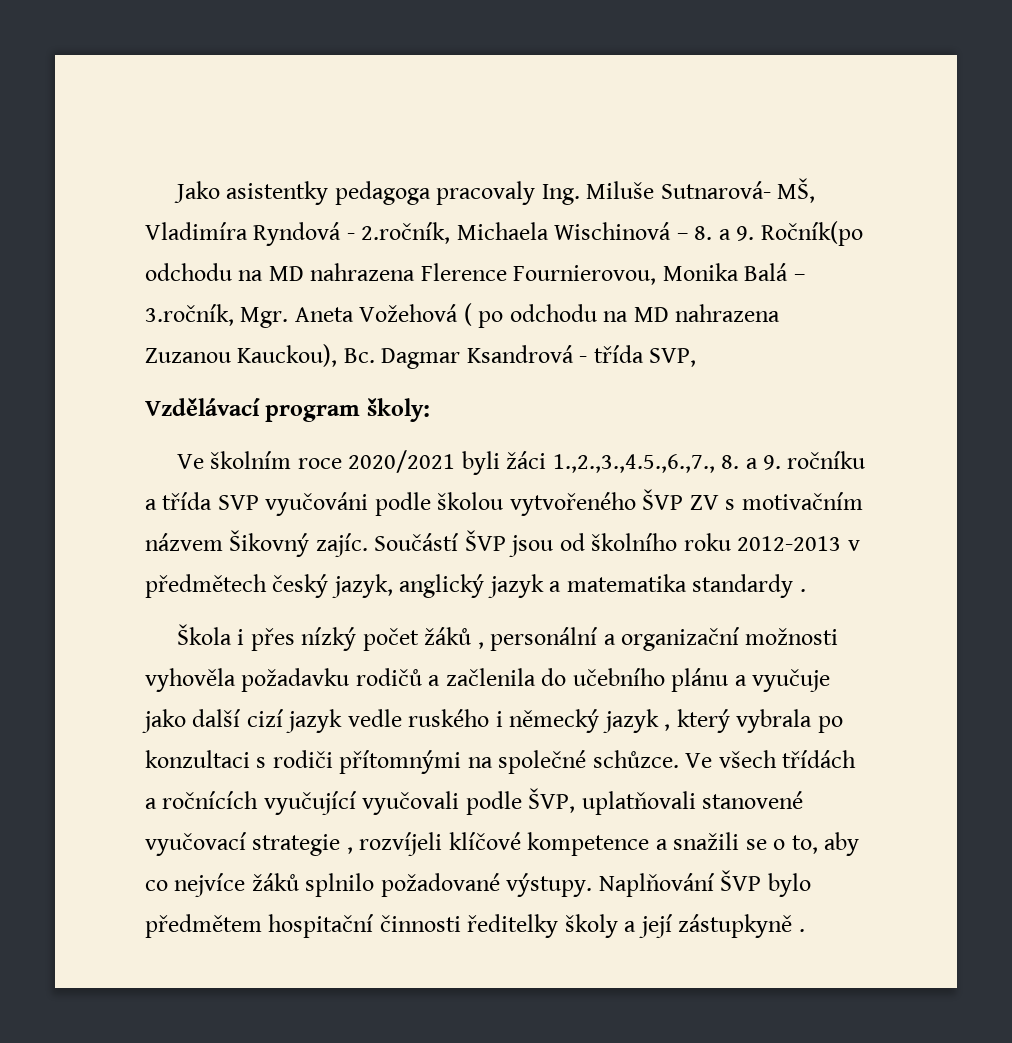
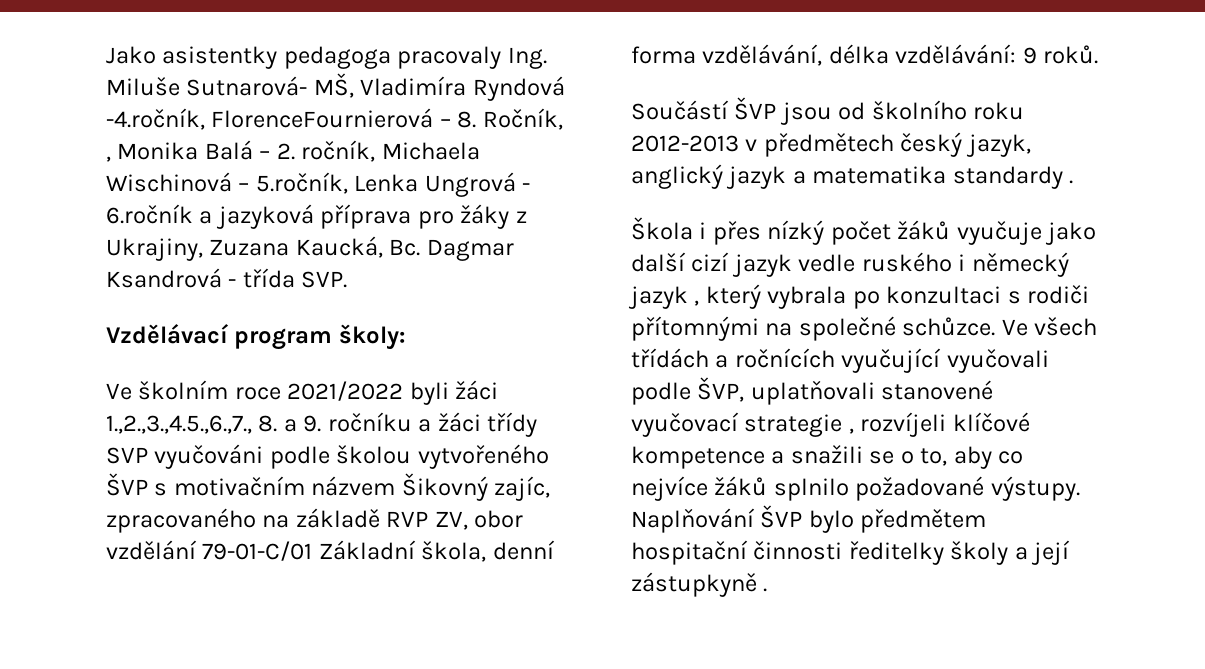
- Jako asistentky pedagoga pracovaly Ing. Miluše Sutnarová- MŠ, Vladimíra Ryndová - 2.ročník, Michaela Wischinová – 8. a 9. Ročník(po odchodu na MD nahrazena Flerence Fournierovou, Monika Balá – 3.ročník, Mgr. Aneta Vožehová ( po odchodu na MD nahrazena Zuzanou Kauckou), Bc. Dagmar Ksandrová - třída SVP,
+ Jako asistentky pedagoga pracovaly Ing. Miluše Sutnarová- MŠ, Vladimíra Ryndová -4.ročník, FlorenceFournierová – 8. Ročník, , Monika Balá – 2. ročník, Michaela Wischinová – 5.ročník, Lenka Ungrová - 6.ročník a jazyková příprava pro žáky z Ukrajiny, Zuzana Kaucká, Bc. Dagmar Ksandrová - třída SVP.
- Ve školním roce 2020/2021 byli žáci 1.,2.,3.,4.5.,6.,7., 8. a 9. ročníku a třída SVP vyučováni podle školou vytvořeného ŠVP ZV s motivačním názvem Šikovný zajíc. Součástí ŠVP jsou od školního roku 2012-2013 v předmětech český jazyk, anglický jazyk a matematika standardy .
+ Ve školním roce 2021/2022 byli žáci 1.,2.,3.,4.5.,6.,7., 8. a 9. ročníku a žáci třídy SVP vyučováni podle školou vytvořeného ŠVP s motivačním názvem Šikovný zajíc, zpracovaného na základě RVP ZV, obor vzdělání 79-01-C/01 Základní škola, denní forma vzdělávání, délka vzdělávání: 9 roků.
+ Součástí ŠVP jsou od školního roku 2012-2013 v předmětech český jazyk, anglický jazyk a matematika standardy .
- Škola i přes nízký počet žáků , personální a organizační možnosti vyhověla požadavku rodičů a začlenila do učebního plánu a vyučuje jako další cizí jazyk vedle ruského i německý jazyk , který vybrala po konzultaci s rodiči přítomnými na společné schůzce.
+ Škola i přes nízký počet žáků vyučuje jako další cizí jazyk vedle ruského i německý jazyk , který vybrala po konzultaci s rodiči přítomnými na společné schůzce.

